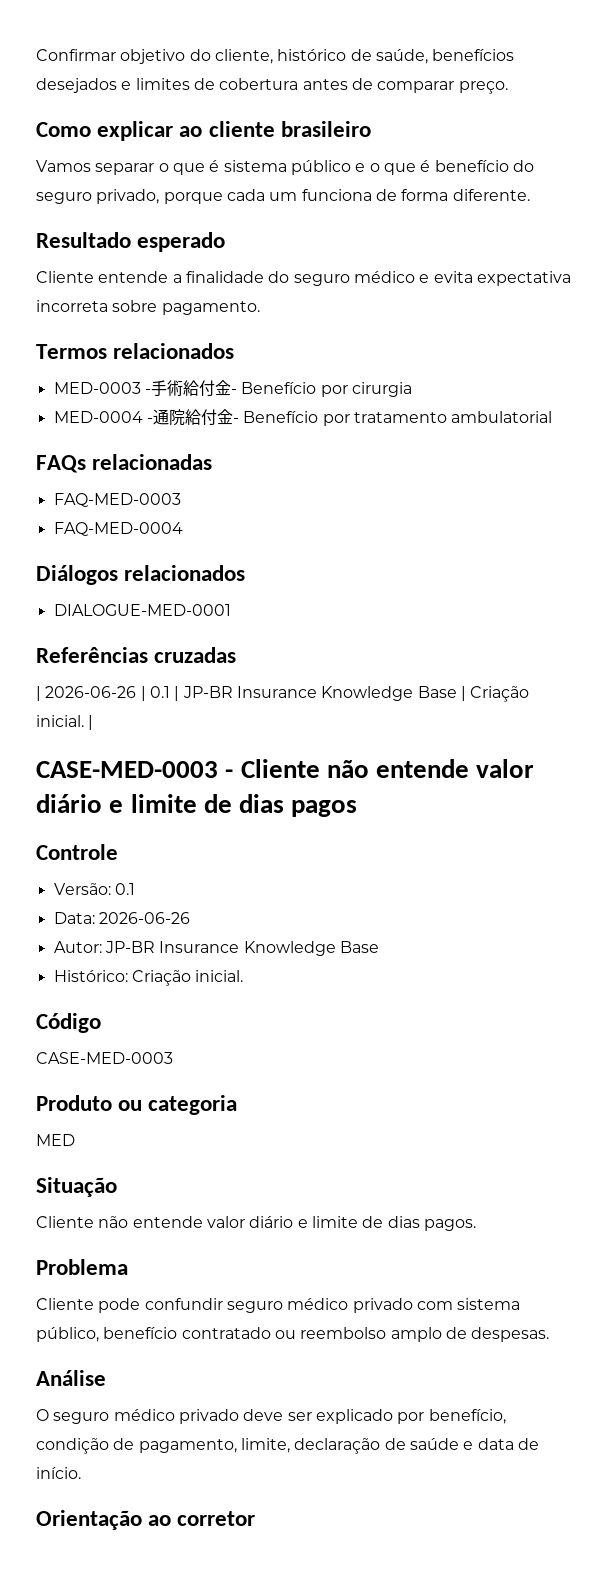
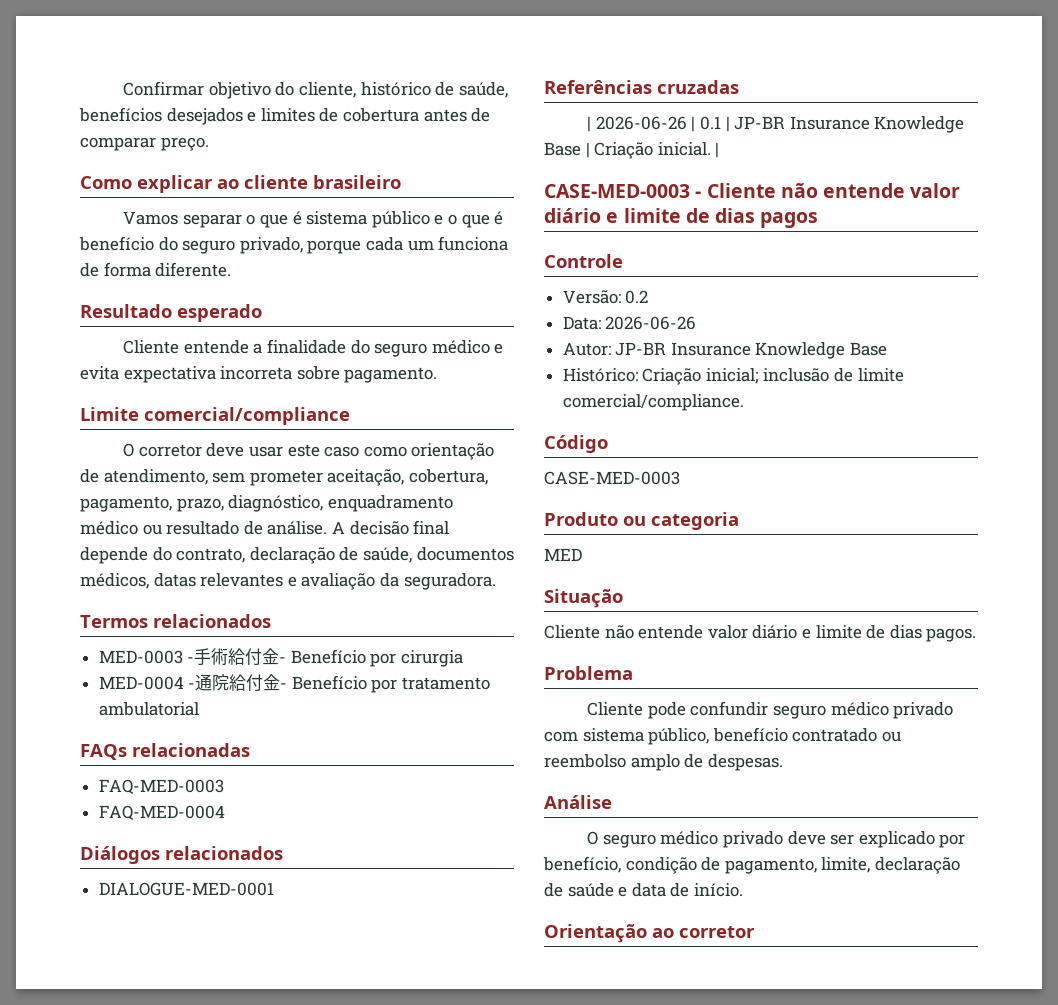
+ Limite comercial/compliance
+ O corretor deve usar este caso como orientação de atendimento, sem prometer aceitação, cobertura, pagamento, prazo, diagnóstico, enquadramento médico ou resultado de análise. A decisão final depende do contrato, declaração de saúde, documentos médicos, datas relevantes e avaliação da seguradora.
- Versão: 0.1
+ Versão: 0.2
- Histórico: Criação inicial.
+ Histórico: Criação inicial; inclusão de limite comercial/compliance.

